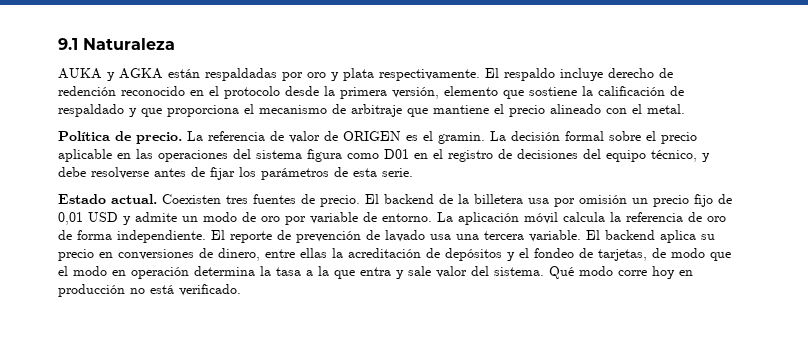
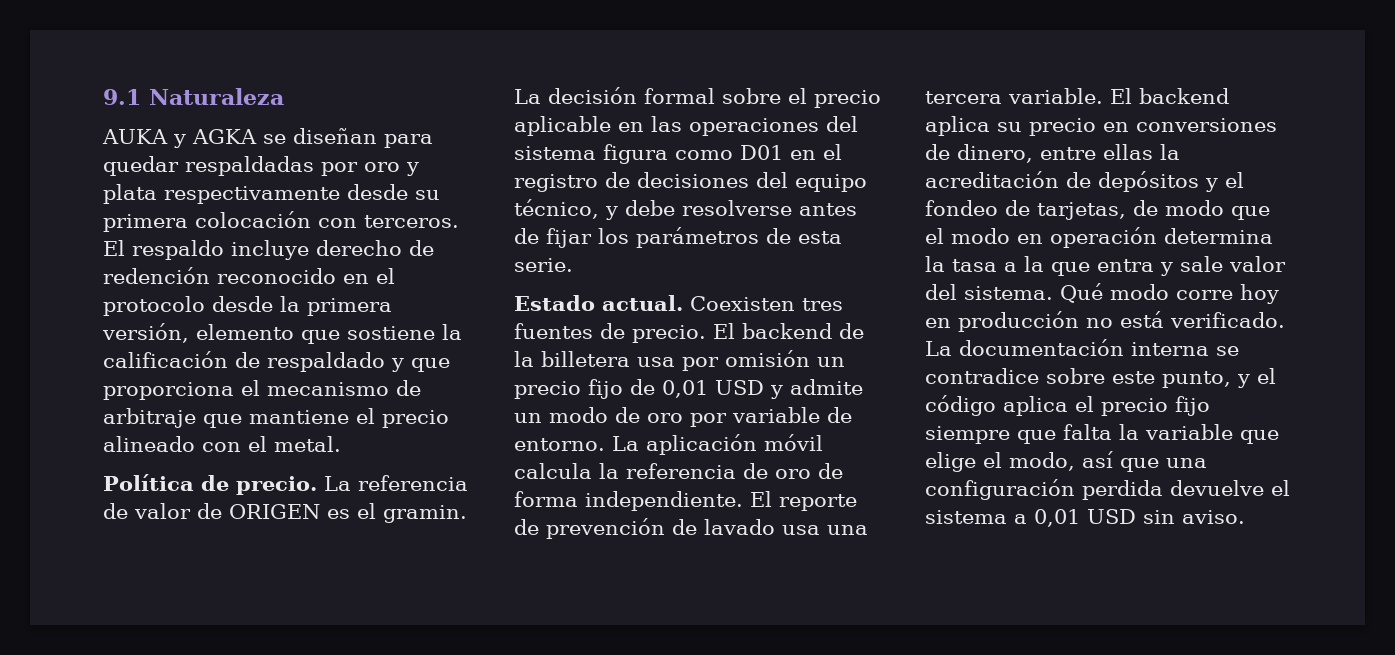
- AUKA y AGKA están respaldadas por oro y plata respectivamente.
+ AUKA y AGKA se diseñan para quedar respaldadas por oro y plata respectivamente desde su primera colocación con terceros.
+ La documentación interna se contradice sobre este punto, y el código aplica el precio fijo siempre que falta la variable que elige el modo, así que una configuración perdida devuelve el sistema a 0,01 USD sin aviso.

